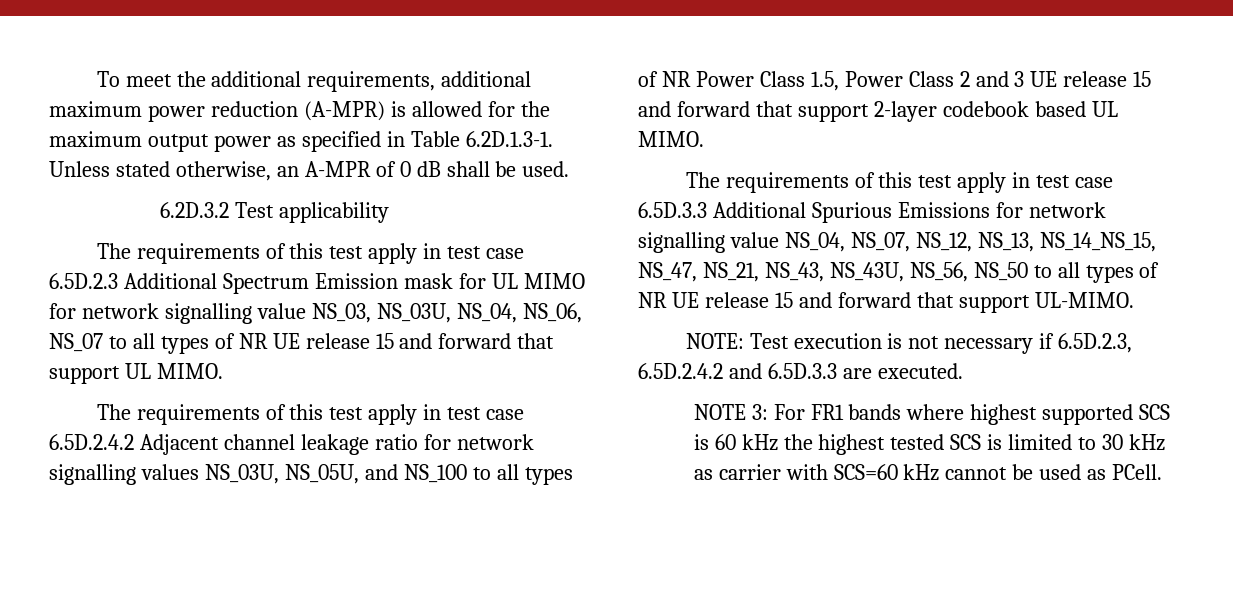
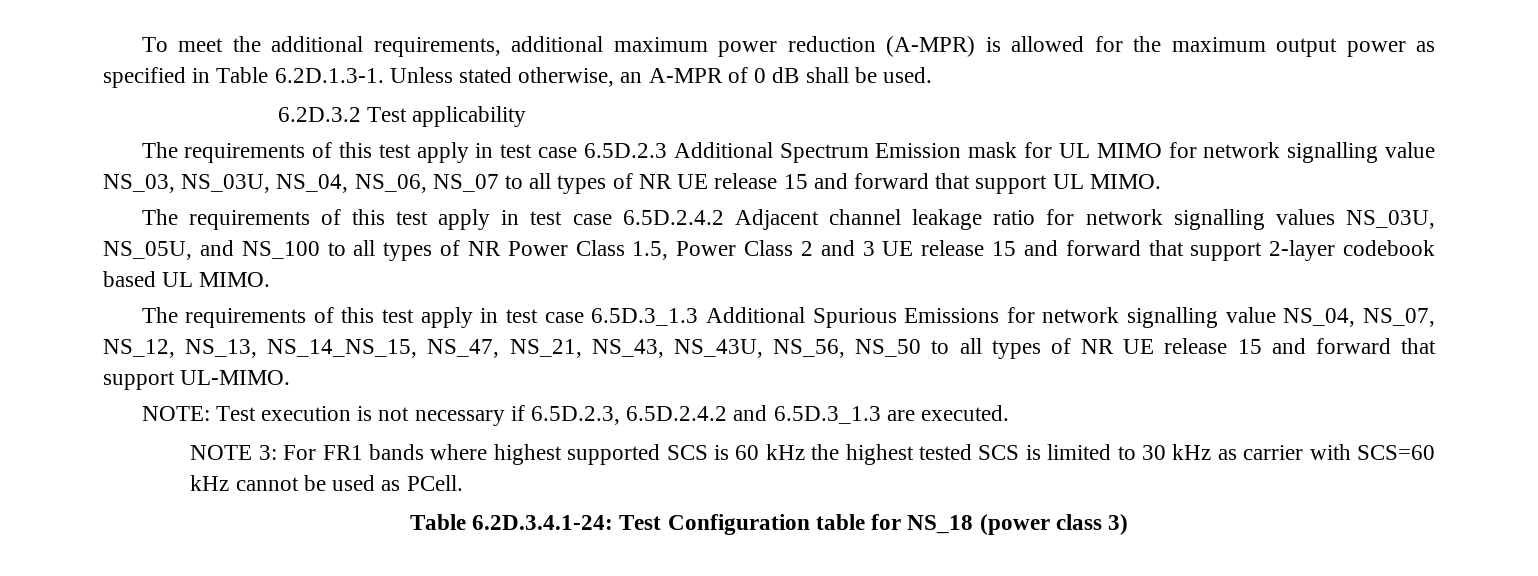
- The requirements of this test apply in test case 6.5D.3.3 Additional Spurious Emissions for network signalling value NS_04, NS_07, NS_12, NS_13, NS_14_NS_15, NS_47, NS_21, NS_43, NS_43U, NS_56, NS_50 to all types of NR UE release 15 and forward that support UL-MIMO.
+ The requirements of this test apply in test case 6.5D.3_1.3 Additional Spurious Emissions for network signalling value NS_04, NS_07, NS_12, NS_13, NS_14_NS_15, NS_47, NS_21, NS_43, NS_43U, NS_56, NS_50 to all types of NR UE release 15 and forward that support UL-MIMO.
- NOTE: Test execution is not necessary if 6.5D.2.3, 6.5D.2.4.2 and 6.5D.3.3 are executed.
+ NOTE: Test execution is not necessary if 6.5D.2.3, 6.5D.2.4.2 and 6.5D.3_1.3 are executed.
+ Table 6.2D.3.4.1-24: Test Configuration table for NS_18 (power class 3)

